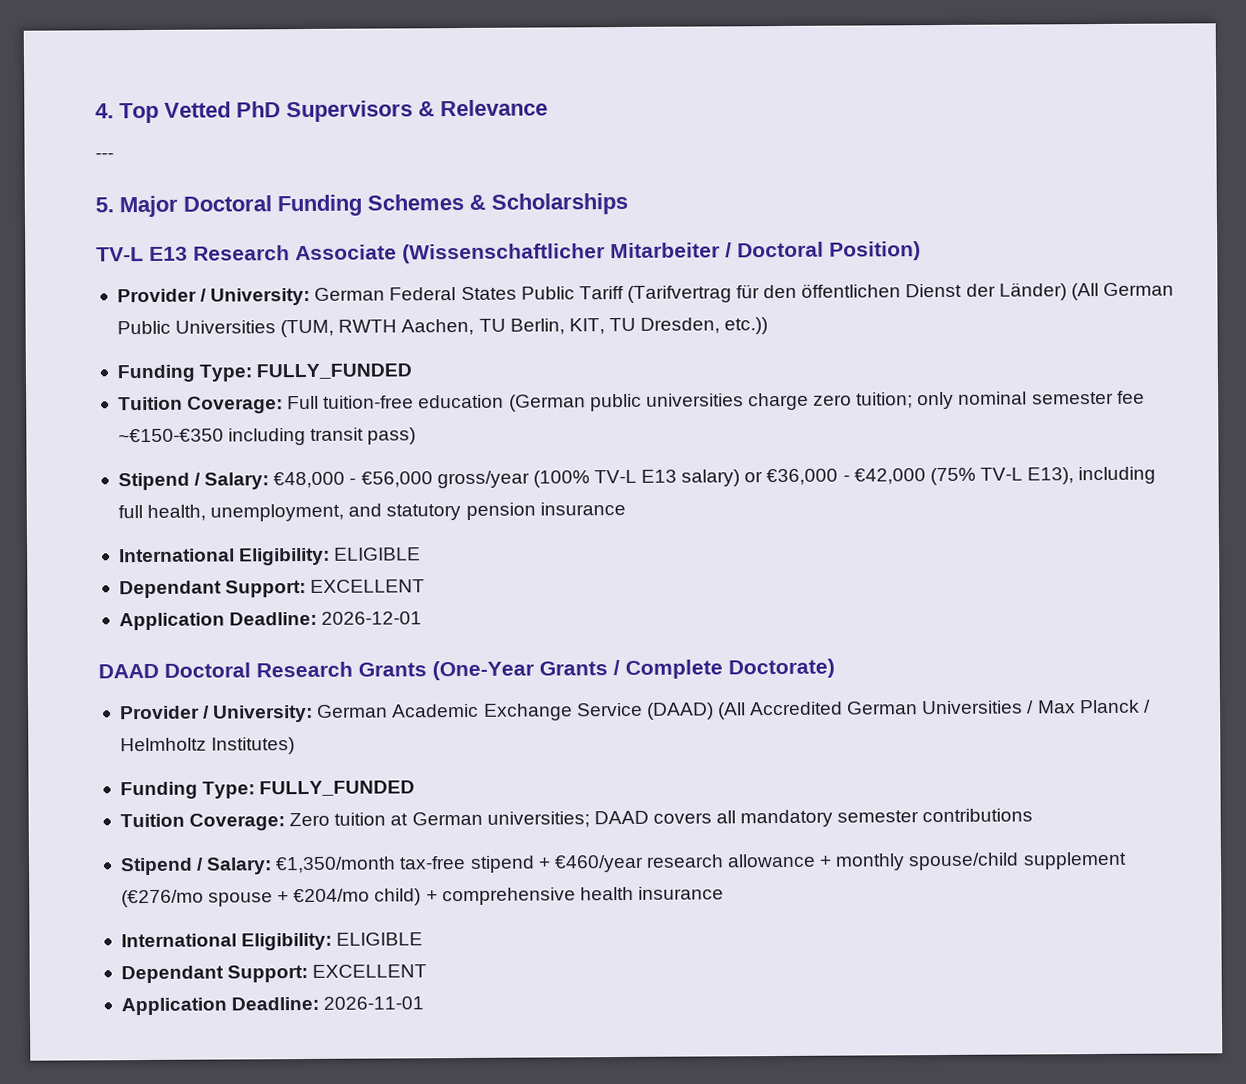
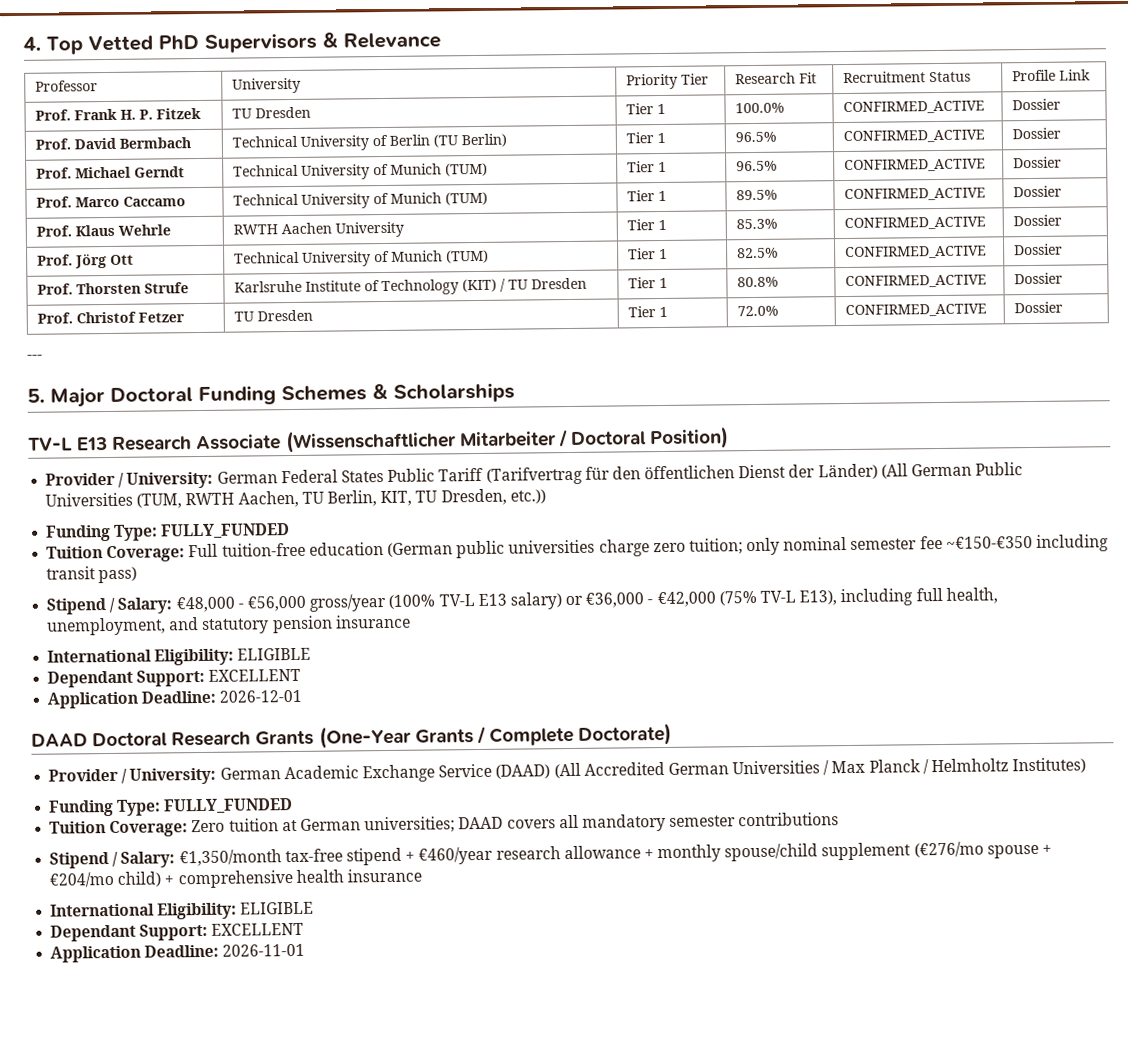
+ Professor | University | Priority Tier | Research Fit | Recruitment Status | Profile Link
+ Prof. Frank H. P. Fitzek | TU Dresden | Tier 1 | 100.0% | CONFIRMED_ACTIVE | Dossier
+ Prof. David Bermbach | Technical University of Berlin (TU Berlin) | Tier 1 | 96.5% | CONFIRMED_ACTIVE | Dossier
+ Prof. Michael Gerndt | Technical University of Munich (TUM) | Tier 1 | 96.5% | CONFIRMED_ACTIVE | Dossier
+ Prof. Marco Caccamo | Technical University of Munich (TUM) | Tier 1 | 89.5% | CONFIRMED_ACTIVE | Dossier
+ Prof. Klaus Wehrle | RWTH Aachen University | Tier 1 | 85.3% | CONFIRMED_ACTIVE | Dossier
+ Prof. Jörg Ott | Technical University of Munich (TUM) | Tier 1 | 82.5% | CONFIRMED_ACTIVE | Dossier
+ Prof. Thorsten Strufe | Karlsruhe Institute of Technology (KIT) / TU Dresden | Tier 1 | 80.8% | CONFIRMED_ACTIVE | Dossier
+ Prof. Christof Fetzer | TU Dresden | Tier 1 | 72.0% | CONFIRMED_ACTIVE | Dossier

